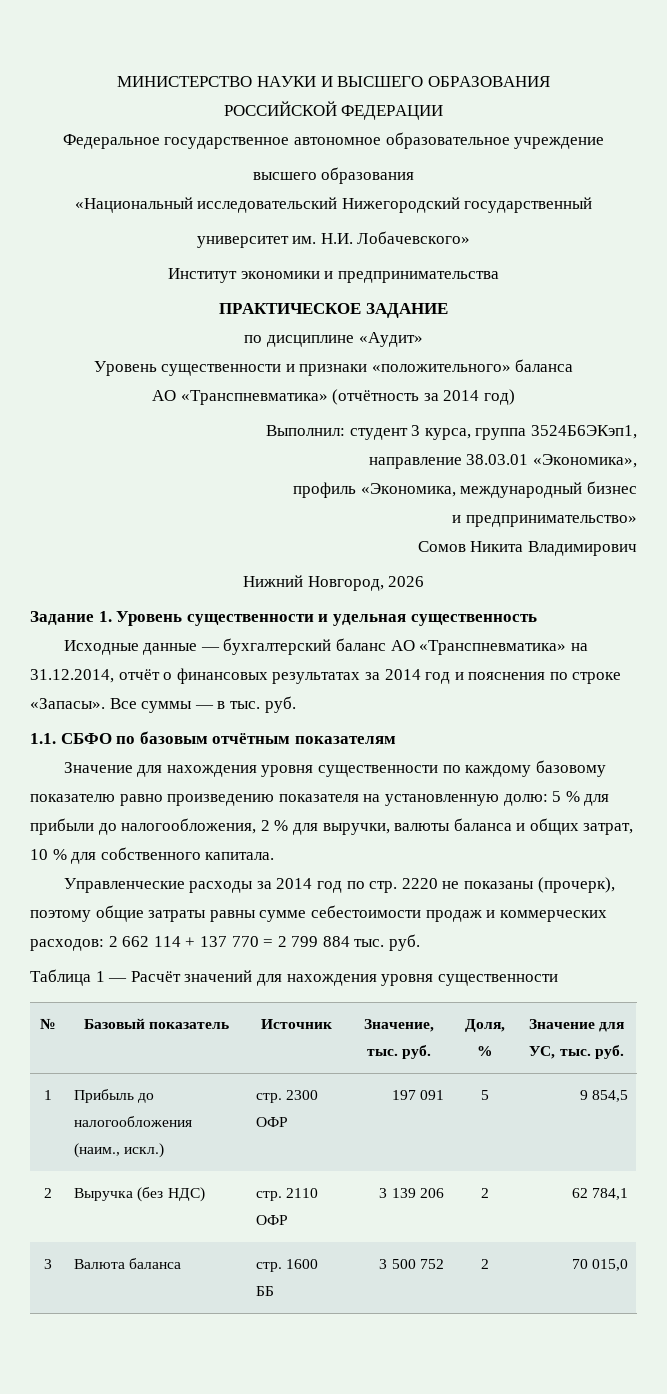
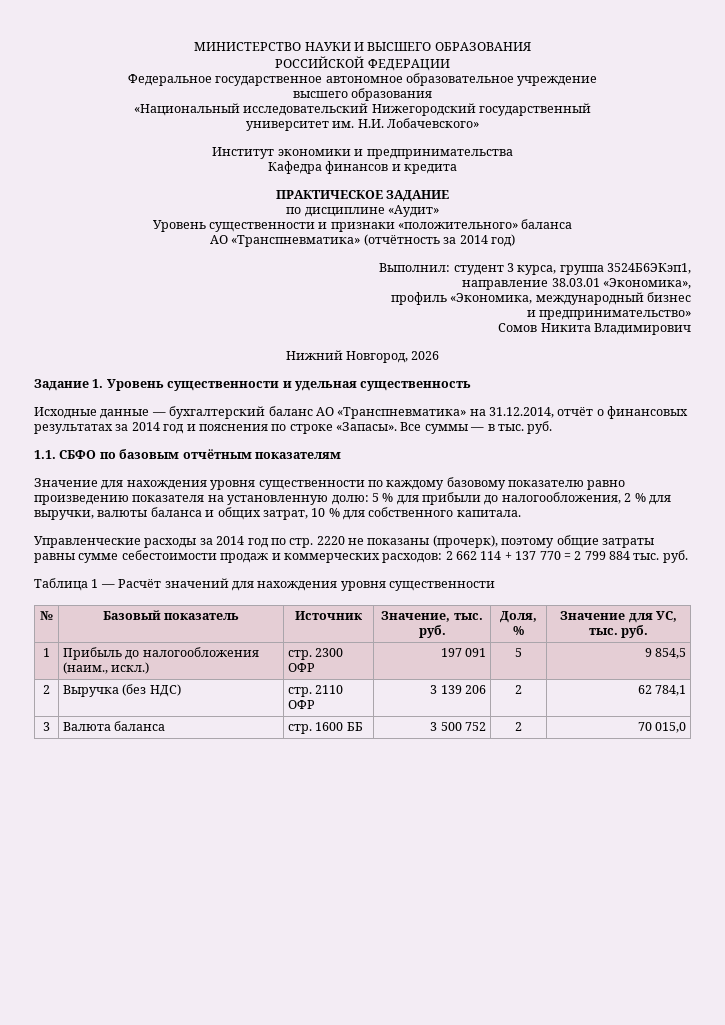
+ Кафедра финансов и кредита

